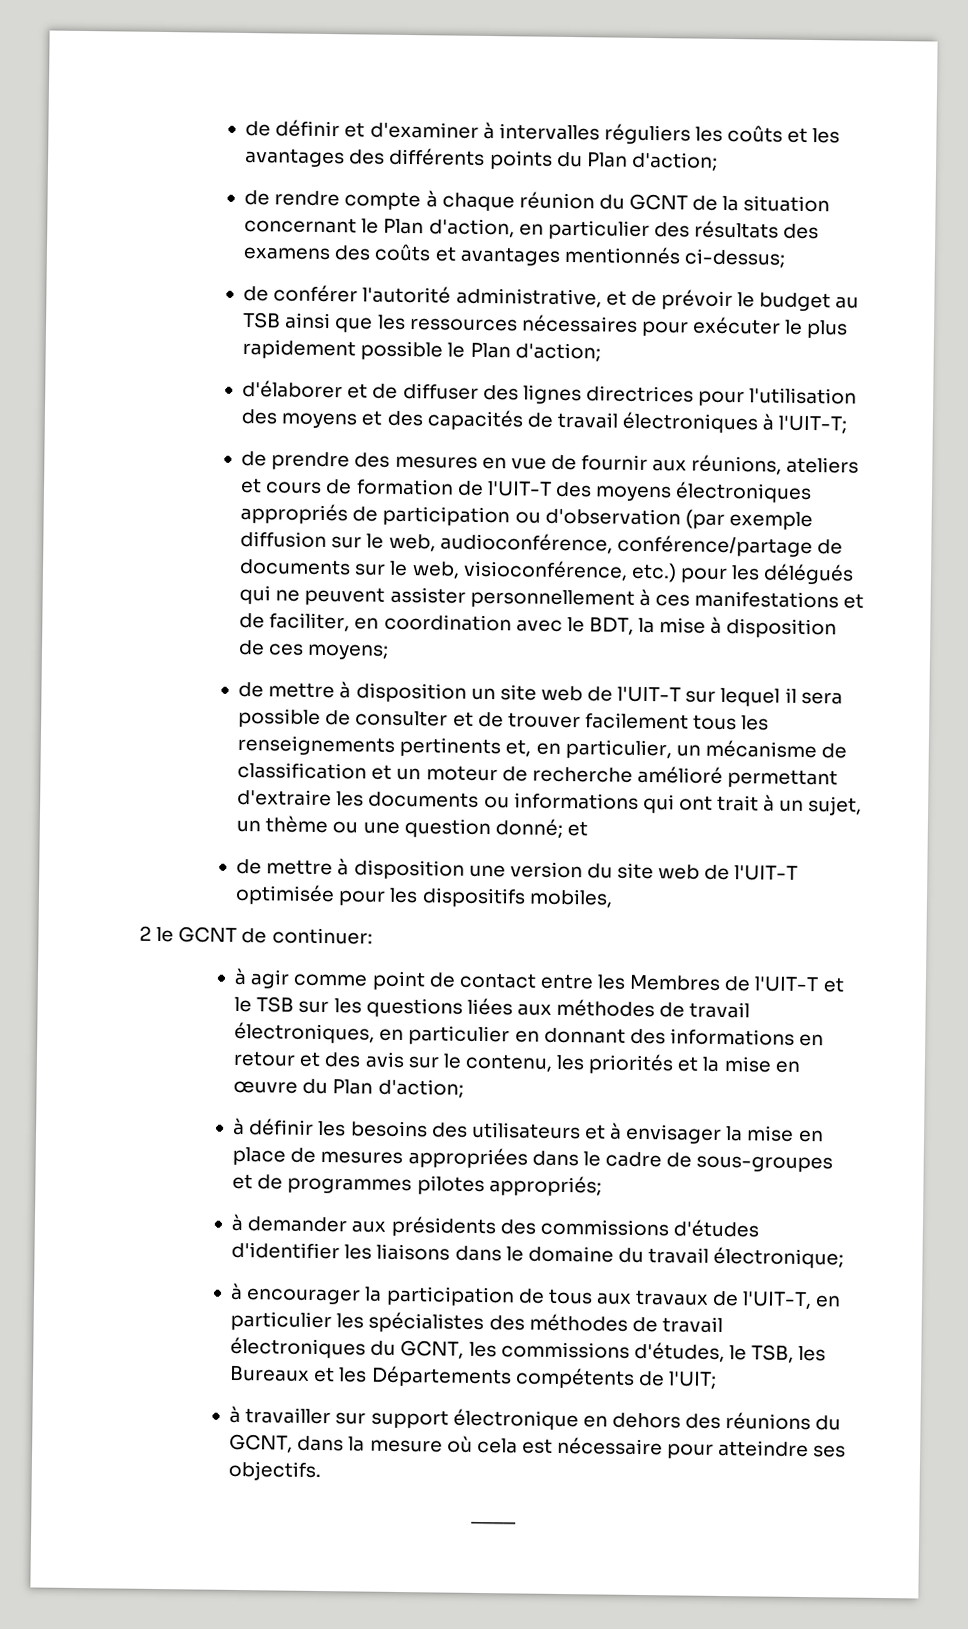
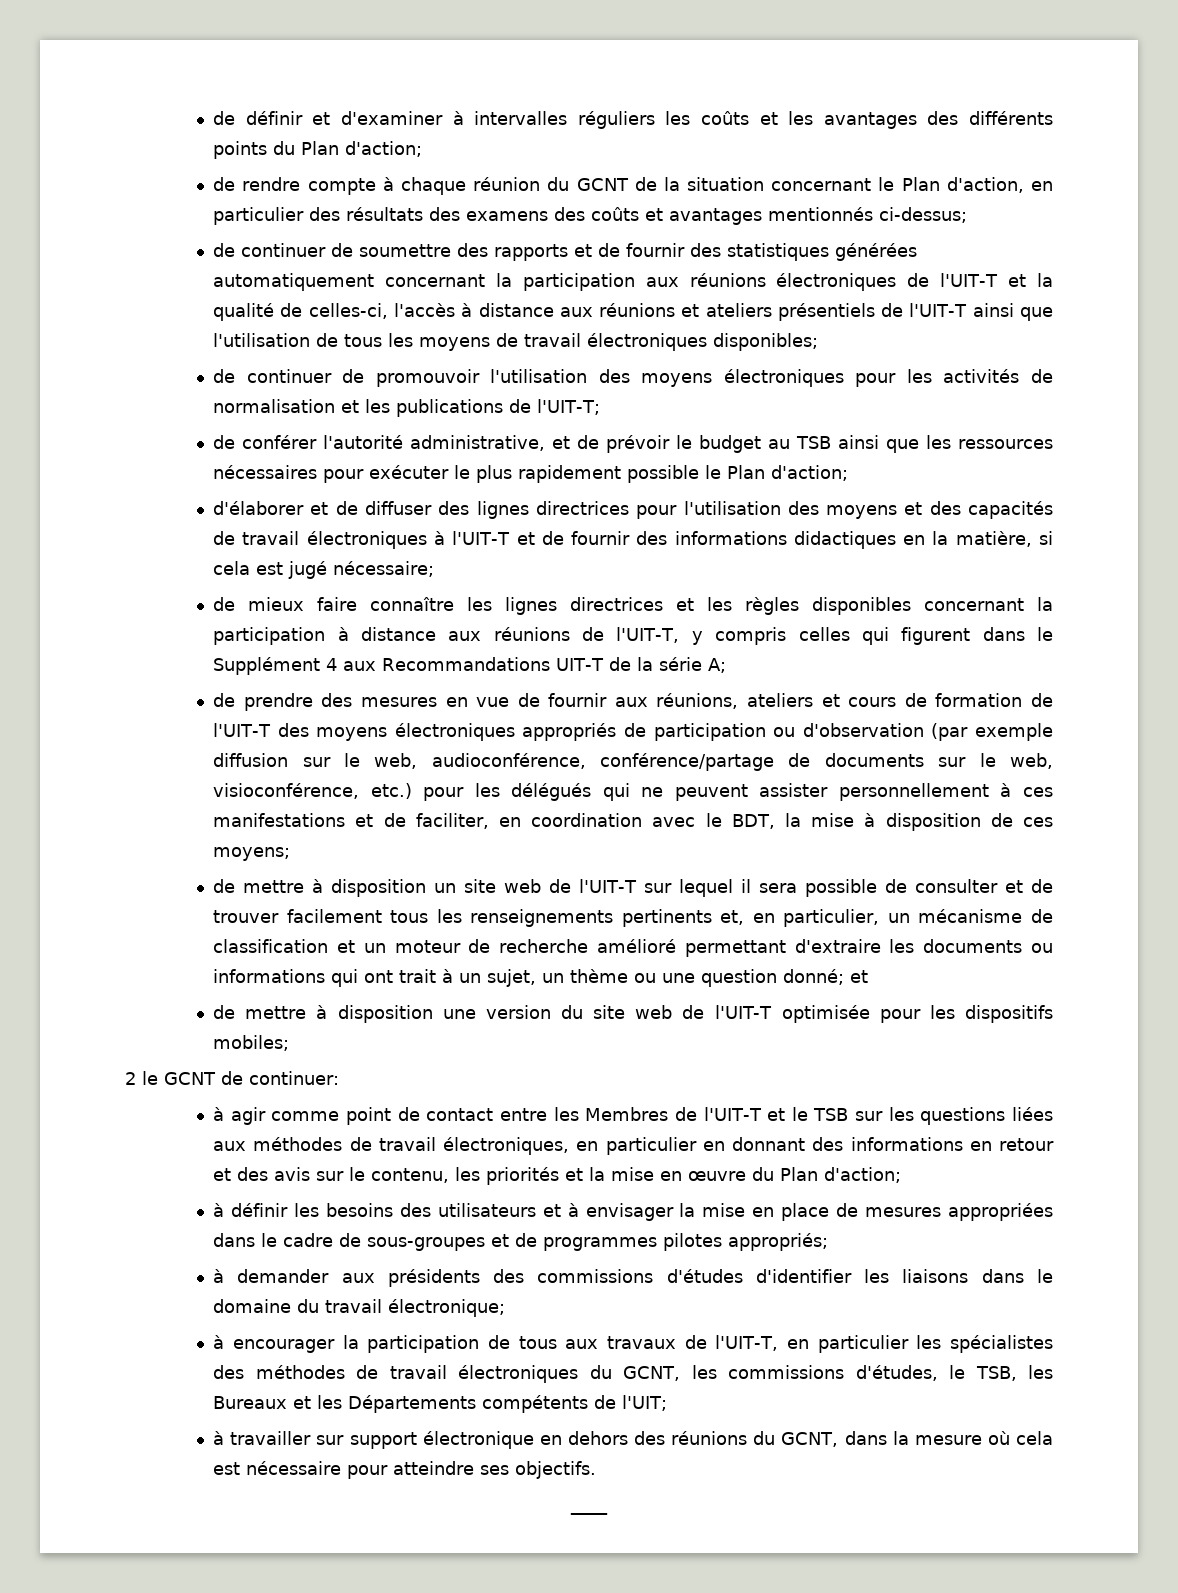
+ de continuer de soumettre des rapports et de fournir des statistiques générées automatiquement concernant la participation aux réunions électroniques de l'UIT-T et la qualité de celles-ci, l'accès à distance aux réunions et ateliers présentiels de l'UIT-T ainsi que l'utilisation de tous les moyens de travail électroniques disponibles;
+ de continuer de promouvoir l'utilisation des moyens électroniques pour les activités de normalisation et les publications de l'UIT-T;
- d'élaborer et de diffuser des lignes directrices pour l'utilisation des moyens et des capacités de travail électroniques à l'UIT-T;
+ d'élaborer et de diffuser des lignes directrices pour l'utilisation des moyens et des capacités de travail électroniques à l'UIT-T et de fournir des informations didactiques en la matière, si cela est jugé nécessaire;
+ de mieux faire connaître les lignes directrices et les règles disponibles concernant la participation à distance aux réunions de l'UIT-T, y compris celles qui figurent dans le Supplément 4 aux Recommandations UIT-T de la série A;
- de mettre à disposition une version du site web de l'UIT-T optimisée pour les dispositifs mobiles,
+ de mettre à disposition une version du site web de l'UIT-T optimisée pour les dispositifs mobiles;

